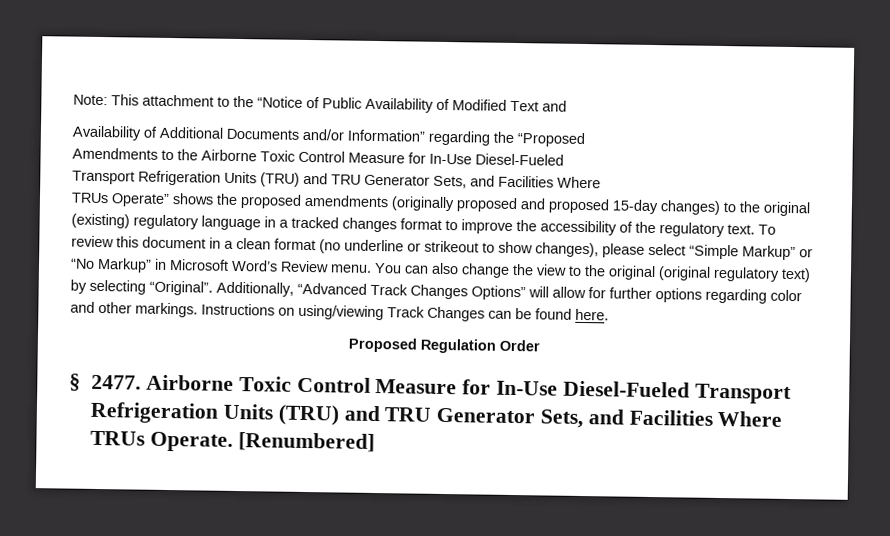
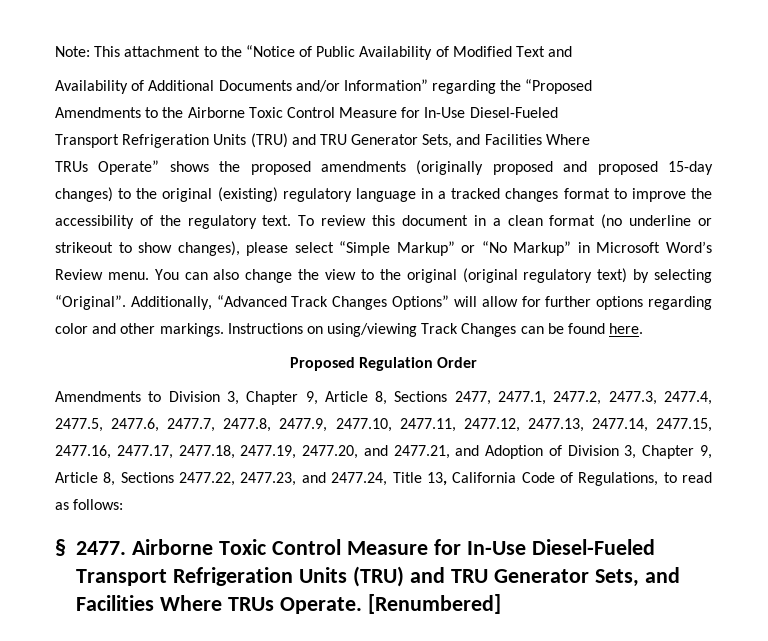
+ Amendments to Division 3, Chapter 9, Article 8, Sections 2477, 2477.1, 2477.2, 2477.3, 2477.4, 2477.5, 2477.6, 2477.7, 2477.8, 2477.9, 2477.10, 2477.11, 2477.12, 2477.13, 2477.14, 2477.15, 2477.16, 2477.17, 2477.18, 2477.19, 2477.20, and 2477.21, and Adoption of Division 3, Chapter 9, Article 8, Sections 2477.22, 2477.23, and 2477.24, Title 13, California Code of Regulations, to read as follows:

